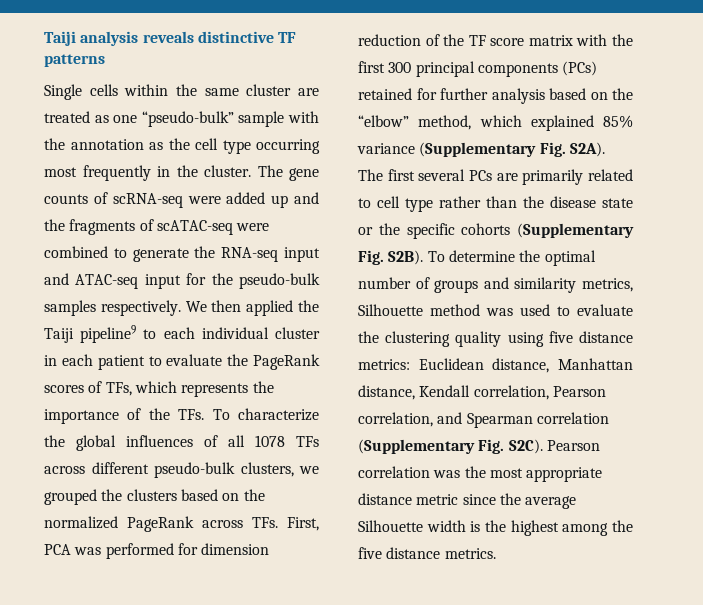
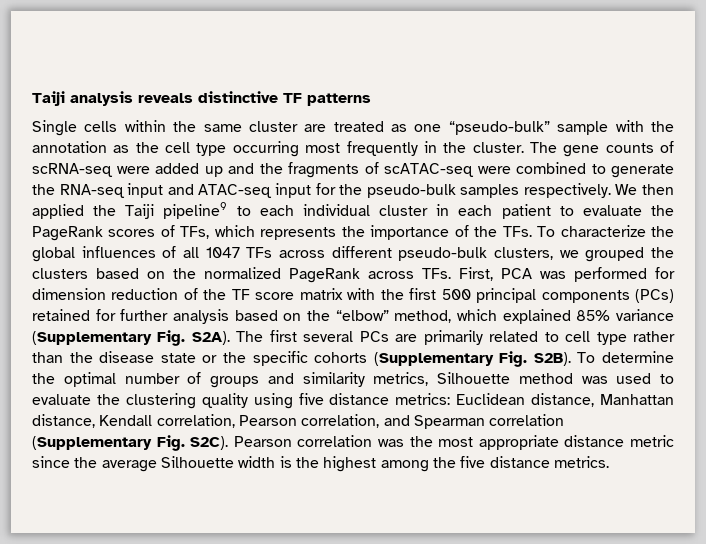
- We then applied the Taiji pipeline9 to each individual cluster in each patient to evaluate the PageRank scores of TFs, which represents the importance of the TFs. To characterize the global influences of all 1078 TFs across different pseudo-bulk clusters, we grouped the clusters based on the normalized PageRank across TFs. First, PCA was performed for dimension reduction of the TF score matrix with the first 300 principal components (PCs) retained for further analysis based on the “elbow” method, which explained 85% variance (Supplementary Fig. S2A).
+ We then applied the Taiji pipeline9 to each individual cluster in each patient to evaluate the PageRank scores of TFs, which represents the importance of the TFs. To characterize the global influences of all 1047 TFs across different pseudo-bulk clusters, we grouped the clusters based on the normalized PageRank across TFs. First, PCA was performed for dimension reduction of the TF score matrix with the first 500 principal components (PCs) retained for further analysis based on the “elbow” method, which explained 85% variance (Supplementary Fig. S2A).

